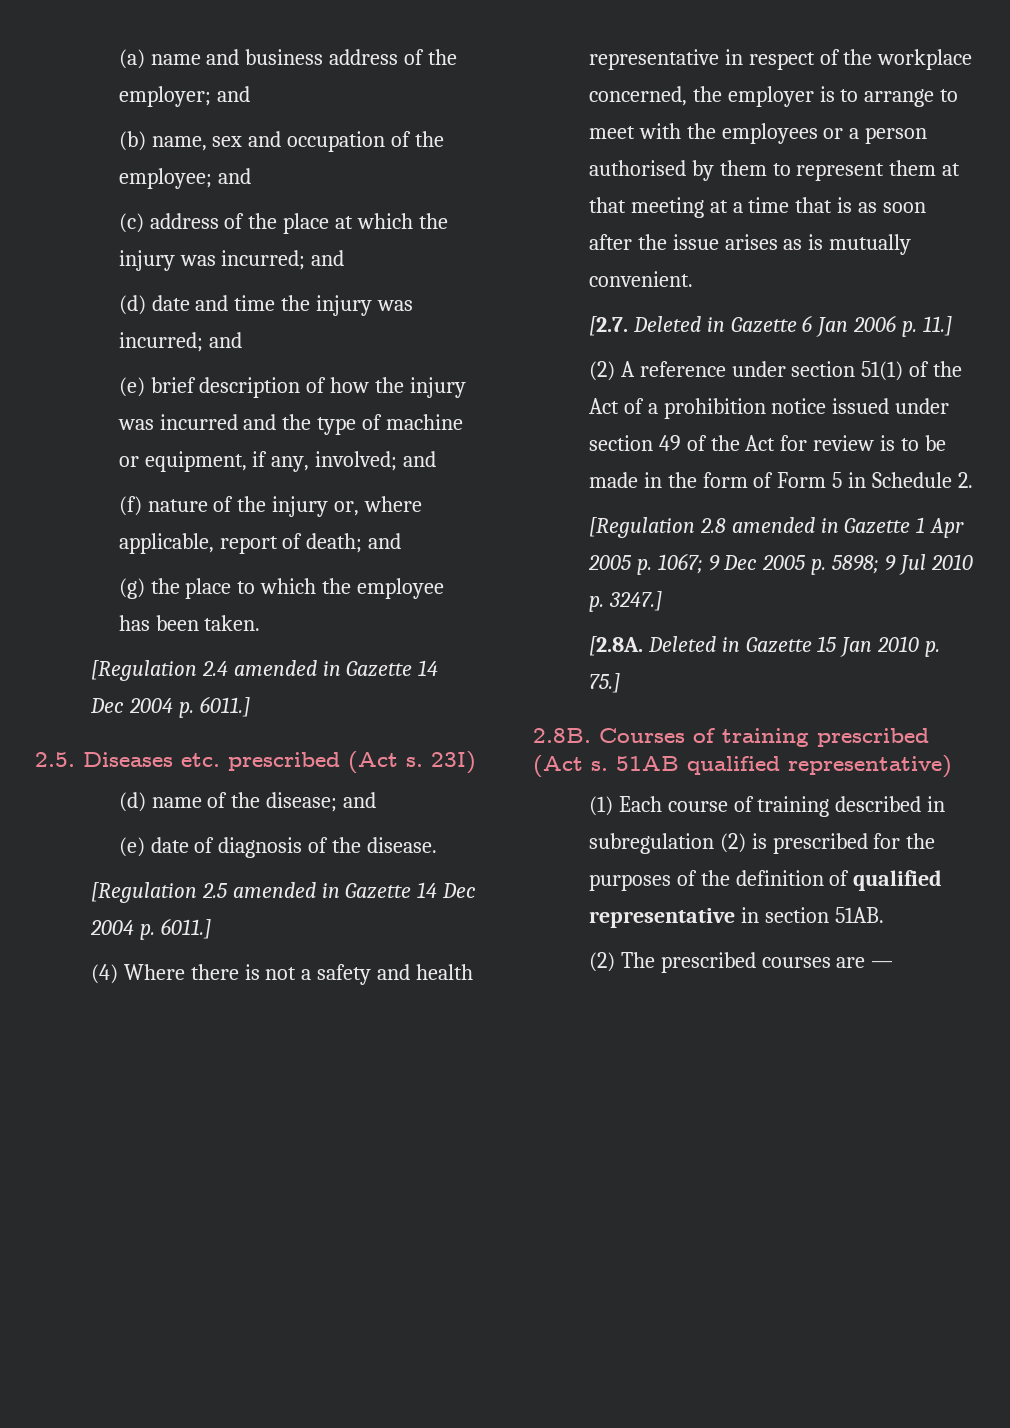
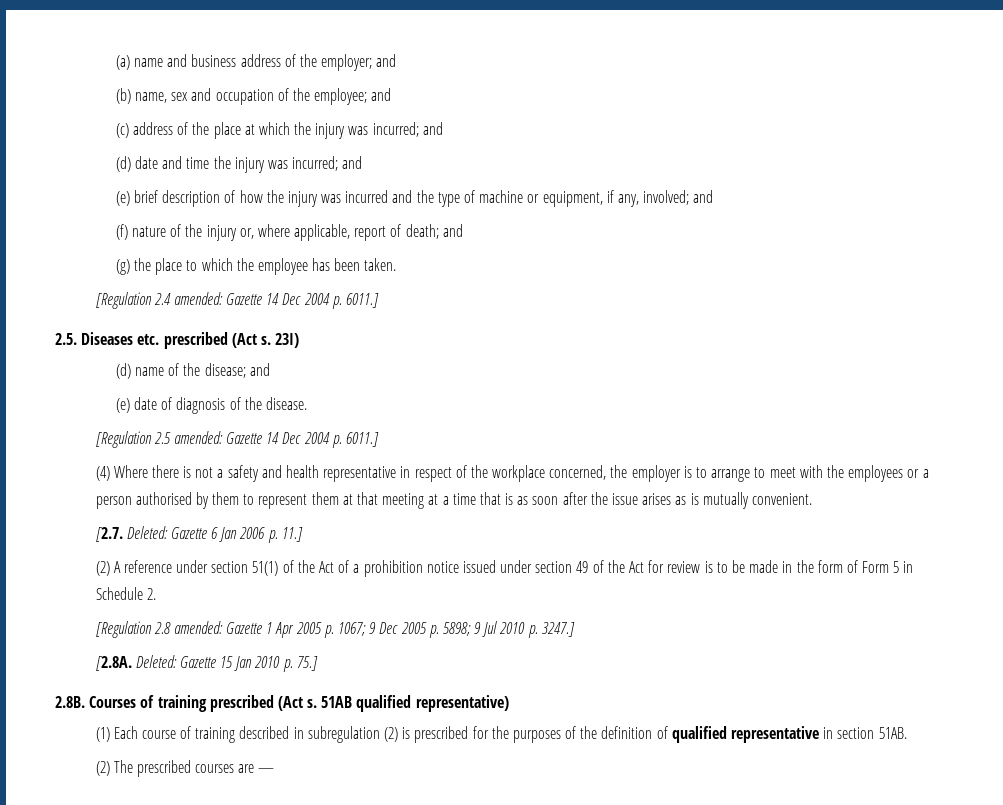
- [Regulation 2.4 amended in Gazette 14 Dec 2004 p. 6011.]
+ [Regulation 2.4 amended: Gazette 14 Dec 2004 p. 6011.]
- [Regulation 2.5 amended in Gazette 14 Dec 2004 p. 6011.]
+ [Regulation 2.5 amended: Gazette 14 Dec 2004 p. 6011.]
- [2.7. Deleted in Gazette 6 Jan 2006 p. 11.]
+ [2.7. Deleted: Gazette 6 Jan 2006 p. 11.]
- [Regulation 2.8 amended in Gazette 1 Apr 2005 p. 1067; 9 Dec 2005 p. 5898; 9 Jul 2010 p. 3247.]
+ [Regulation 2.8 amended: Gazette 1 Apr 2005 p. 1067; 9 Dec 2005 p. 5898; 9 Jul 2010 p. 3247.]
- [2.8A. Deleted in Gazette 15 Jan 2010 p. 75.]
+ [2.8A. Deleted: Gazette 15 Jan 2010 p. 75.]

